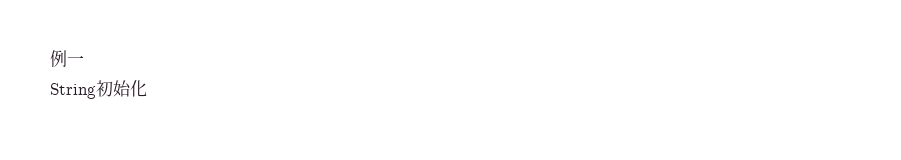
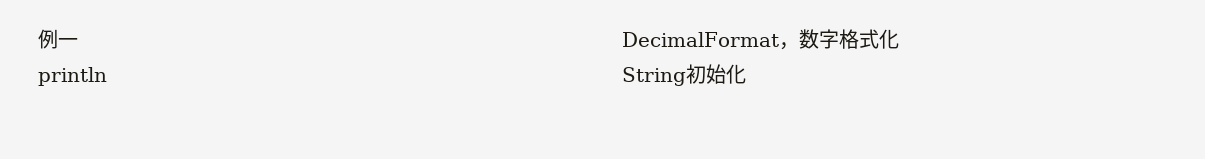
+ println
+ DecimalFormat，数字格式化

